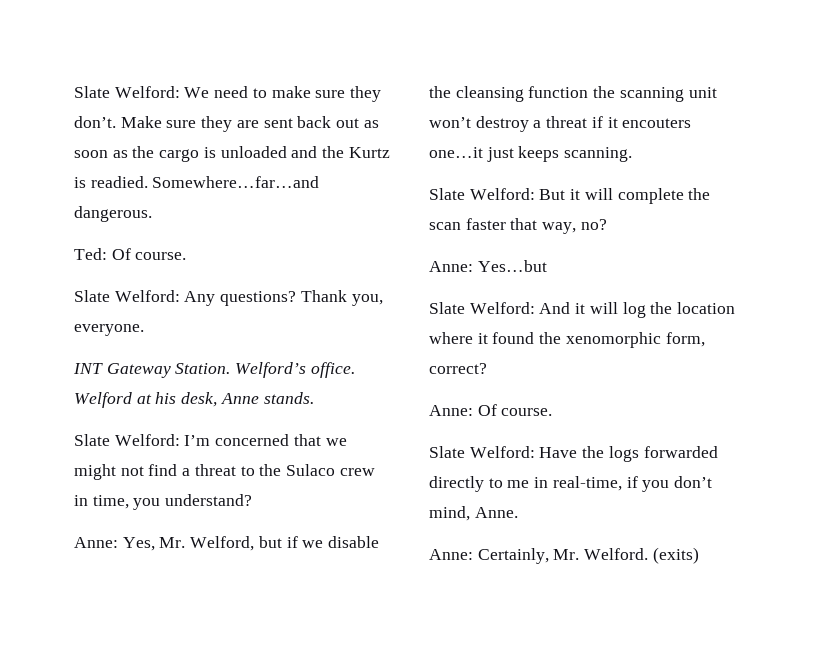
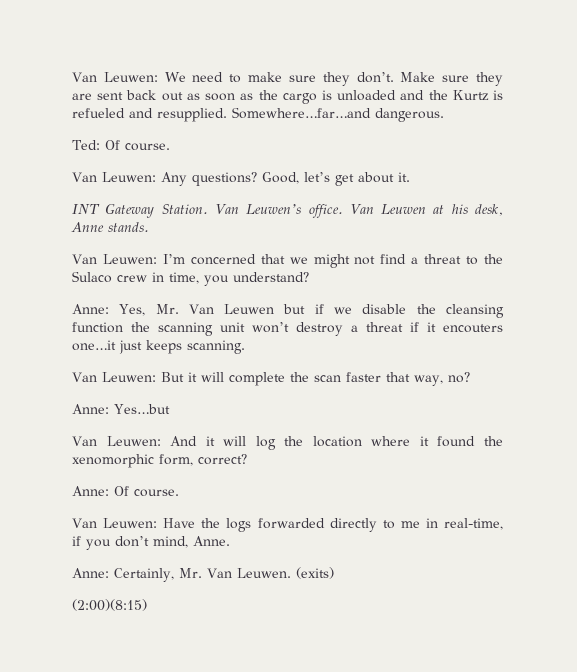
- Slate Welford: We need to make sure they don’t.
+ Van Leuwen: We need to make sure they don’t.
- Make sure they are sent back out as soon as the cargo is unloaded and the Kurtz is readied.
+ Make sure they are sent back out as soon as the cargo is unloaded and the Kurtz is refueled and resupplied.
- Slate Welford: Any questions? Thank you, everyone.
- INT Gateway Station. Welford’s office. Welford at his desk, Anne stands.
+ Van Leuwen: Any questions? Good, let’s get about it.
+ INT Gateway Station. Van Leuwen’s office. Van Leuwen at his desk, Anne stands.
- Slate Welford: I’m concerned that we might not find a threat to the Sulaco crew in time, you understand?
+ Van Leuwen: I’m concerned that we might not find a threat to the Sulaco crew in time, you understand?
- Anne: Yes, Mr. Welford, but if we disable the cleansing function the scanning unit won’t destroy a threat if it encouters one…it just keeps scanning.
+ Anne: Yes, Mr. Van Leuwen but if we disable the cleansing function the scanning unit won’t destroy a threat if it encouters one…it just keeps scanning.
- Slate Welford: But it will complete the scan faster that way, no?
+ Van Leuwen: But it will complete the scan faster that way, no?
- Slate Welford: And it will log the location where it found the xenomorphic form, correct?
+ Van Leuwen: And it will log the location where it found the xenomorphic form, correct?
- Slate Welford: Have the logs forwarded directly to me in real-time, if you don’t mind, Anne.
+ Van Leuwen: Have the logs forwarded directly to me in real-time, if you don’t mind, Anne.
- Anne: Certainly, Mr. Welford.
+ Anne: Certainly, Mr. Van Leuwen.
+ (2:00)(8:15)

